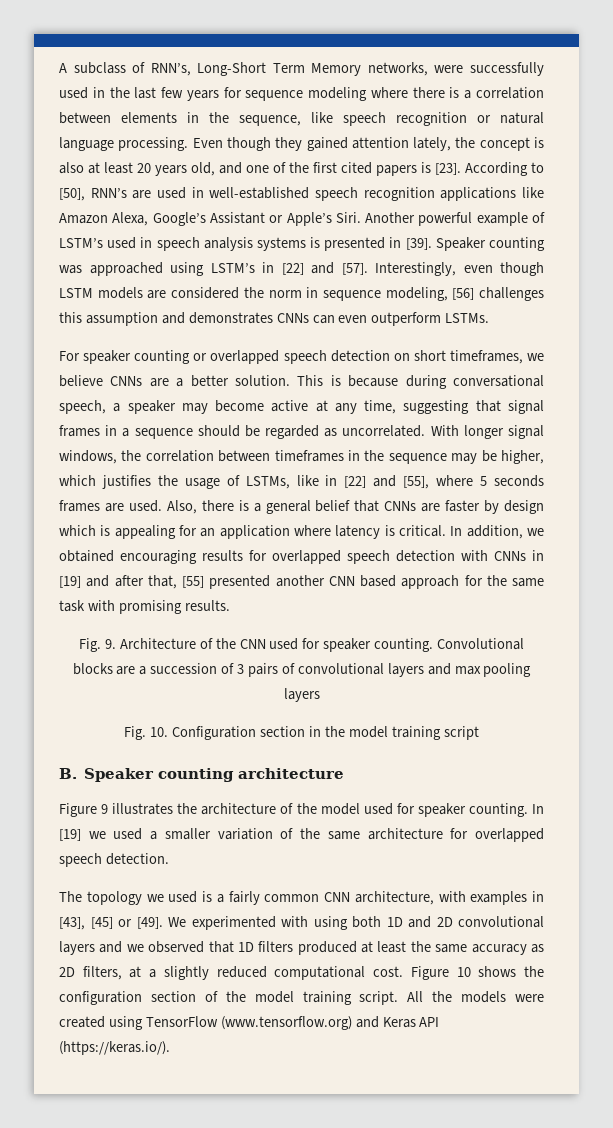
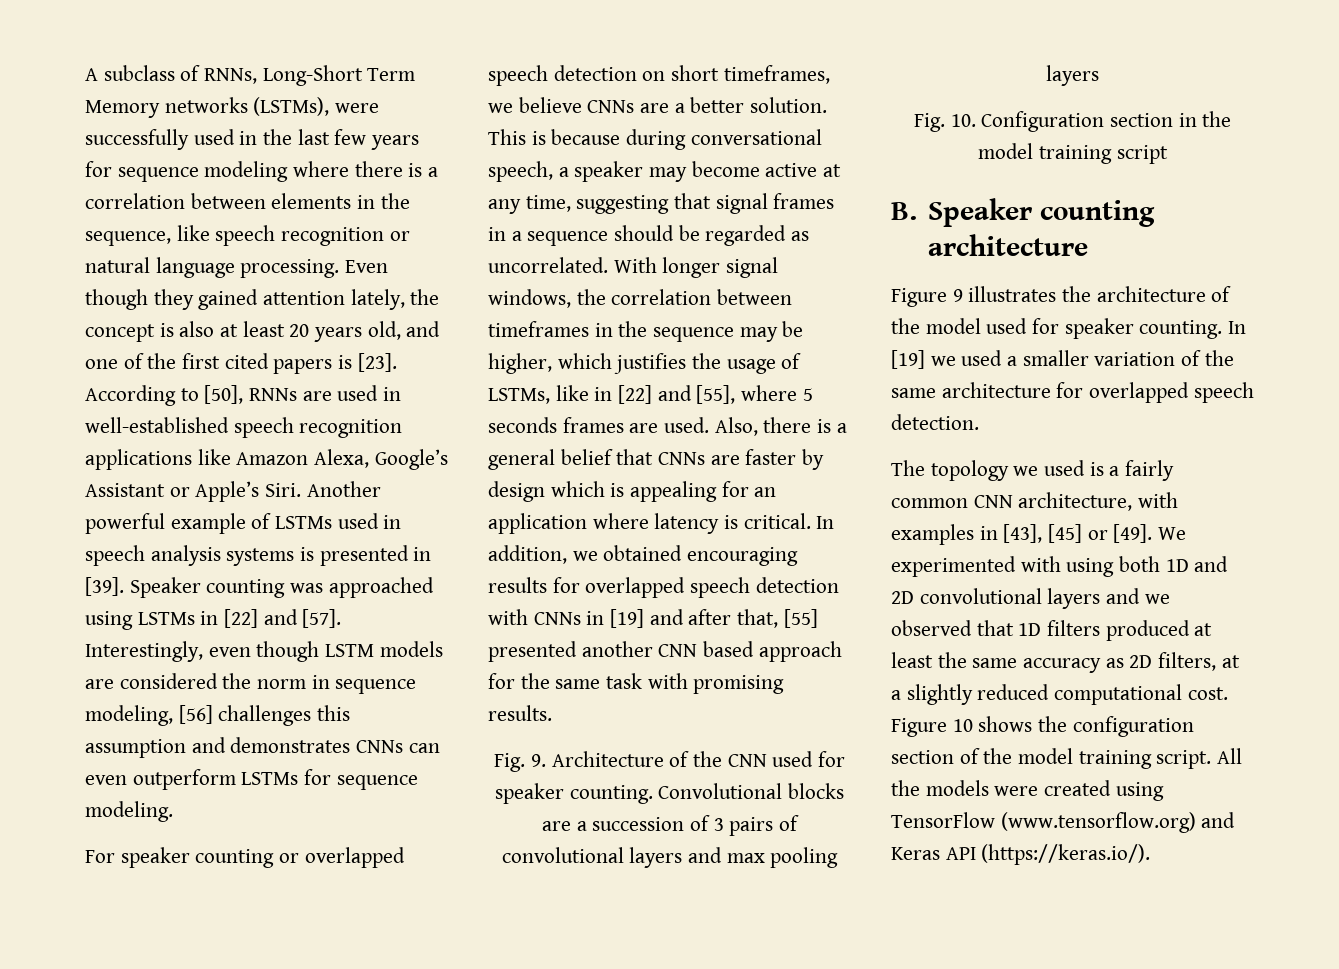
- A subclass of RNN’s, Long-Short Term Memory networks, were successfully used in the last few years for sequence modeling where there is a correlation between elements in the sequence, like speech recognition or natural language processing.
+ A subclass of RNNs, Long-Short Term Memory networks (LSTMs), were successfully used in the last few years for sequence modeling where there is a correlation between elements in the sequence, like speech recognition or natural language processing.
- According to [50], RNN’s are used in well-established speech recognition applications like Amazon Alexa, Google’s Assistant or Apple’s Siri.
+ According to [50], RNNs are used in well-established speech recognition applications like Amazon Alexa, Google’s Assistant or Apple’s Siri.
- Another powerful example of LSTM’s used in speech analysis systems is presented in [39].
+ Another powerful example of LSTMs used in speech analysis systems is presented in [39].
- Speaker counting was approached using LSTM’s in [22] and [57].
+ Speaker counting was approached using LSTMs in [22] and [57].
- Interestingly, even though LSTM models are considered the norm in sequence modeling, [56] challenges this assumption and demonstrates CNNs can even outperform LSTMs.
+ Interestingly, even though LSTM models are considered the norm in sequence modeling, [56] challenges this assumption and demonstrates CNNs can even outperform LSTMs for sequence modeling.

